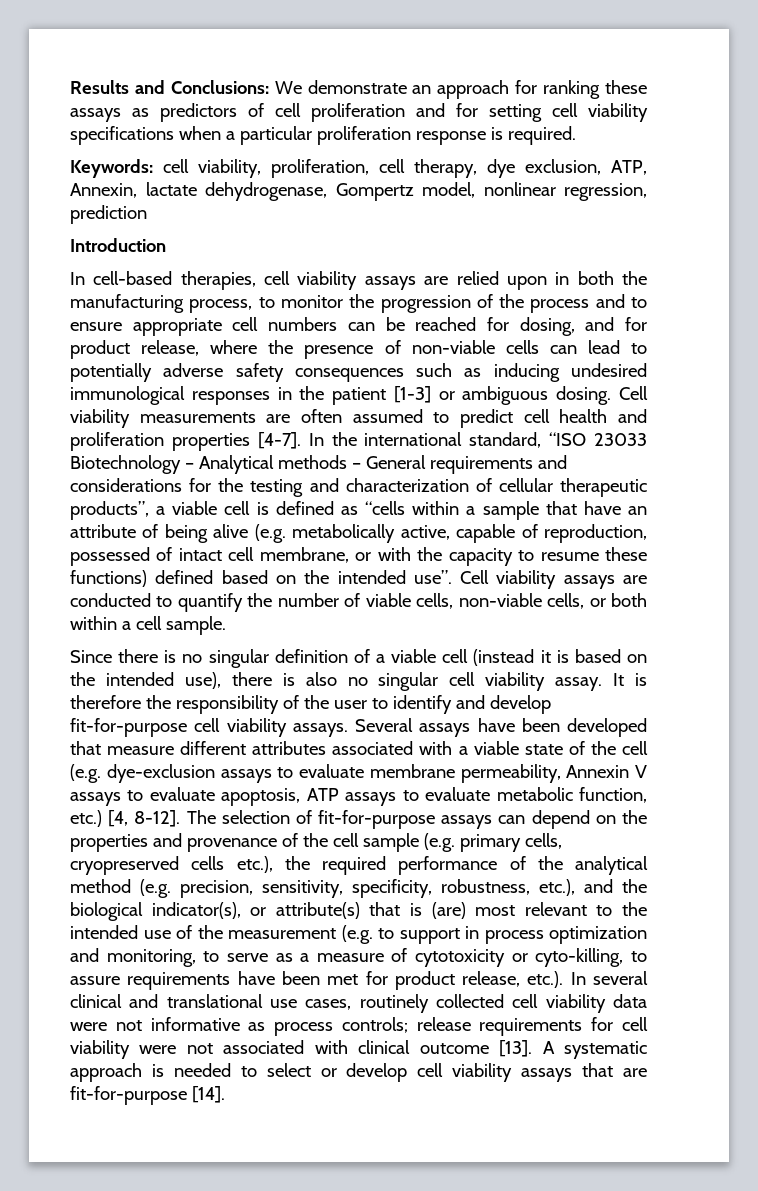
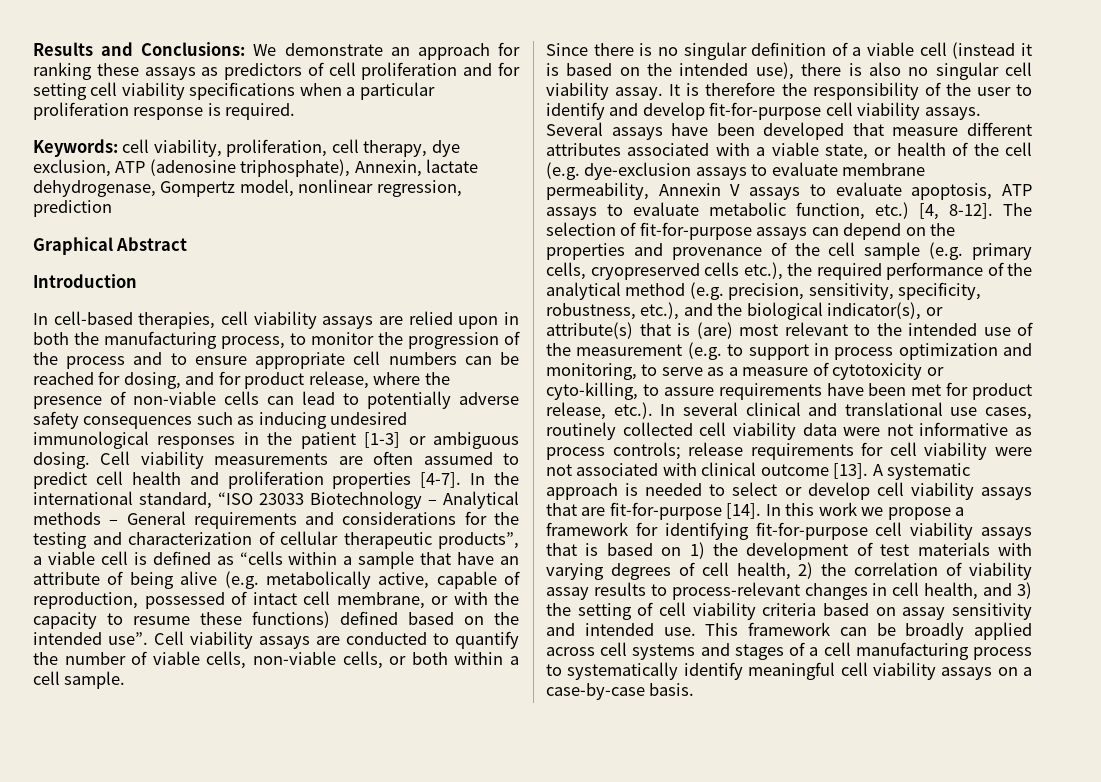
- Keywords: cell viability, proliferation, cell therapy, dye exclusion, ATP, Annexin, lactate dehydrogenase, Gompertz model, nonlinear regression, prediction
+ Keywords: cell viability, proliferation, cell therapy, dye exclusion, ATP (adenosine triphosphate), Annexin, lactate dehydrogenase, Gompertz model, nonlinear regression, prediction
+ Graphical Abstract
- Several assays have been developed that measure different attributes associated with a viable state of the cell (e.g. dye-exclusion assays to evaluate membrane permeability, Annexin V assays to evaluate apoptosis, ATP assays to evaluate metabolic function, etc.) [4, 8-12].
+ Several assays have been developed that measure different attributes associated with a viable state, or health of the cell (e.g. dye-exclusion assays to evaluate membrane permeability, Annexin V assays to evaluate apoptosis, ATP assays to evaluate metabolic function, etc.) [4, 8-12].
+ In this work we propose a framework for identifying fit-for-purpose cell viability assays that is based on 1) the development of test materials with varying degrees of cell health, 2) the correlation of viability assay results to process-relevant changes in cell health, and 3) the setting of cell viability criteria based on assay sensitivity and intended use. This framework can be broadly applied across cell systems and stages of a cell manufacturing process to systematically identify meaningful cell viability assays on a case-by-case basis.

